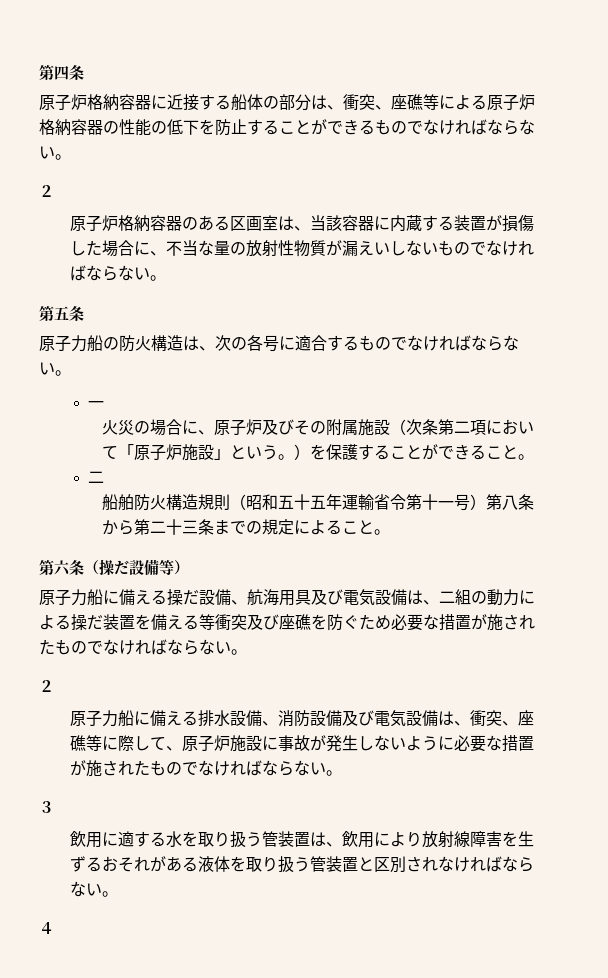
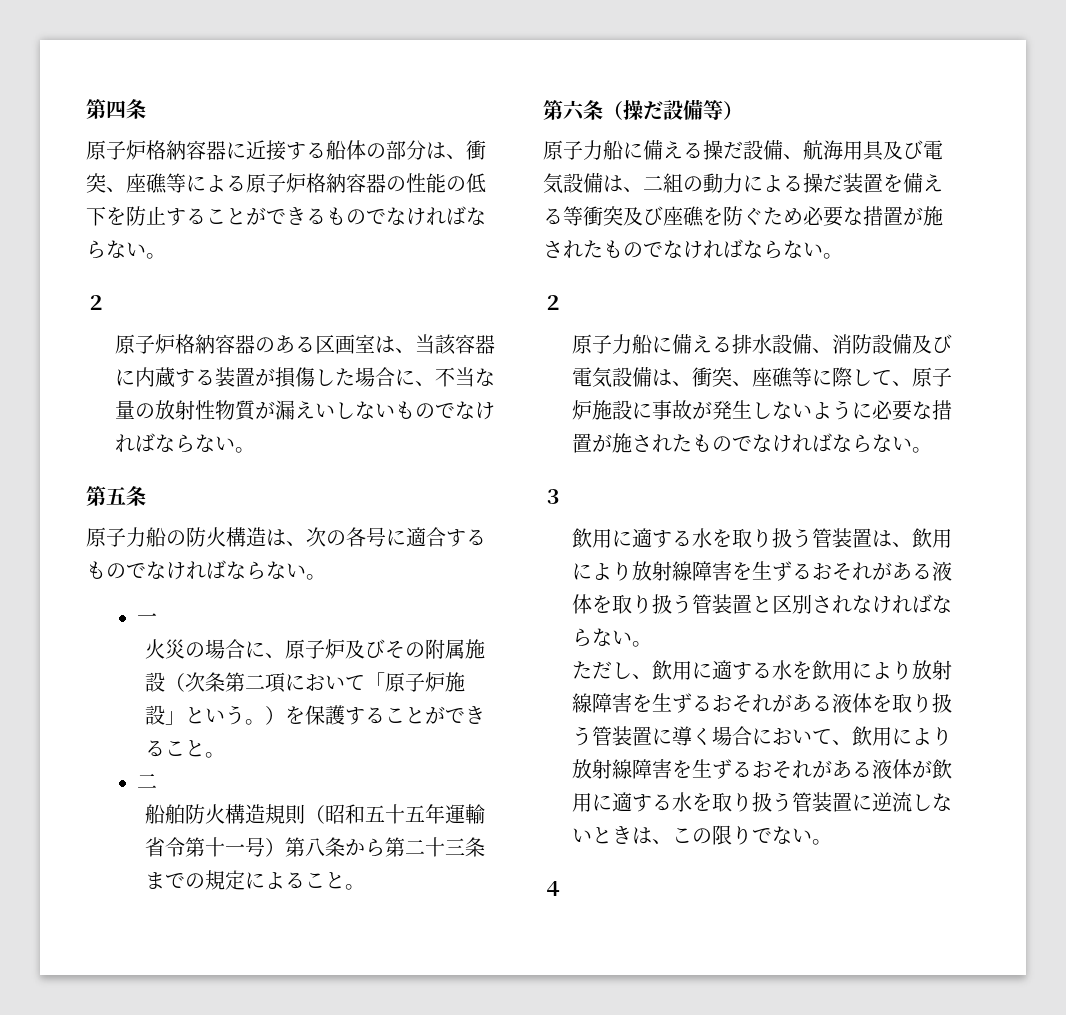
+ ただし、飲用に適する水を飲用により放射線障害を生ずるおそれがある液体を取り扱う管装置に導く場合において、飲用により放射線障害を生ずるおそれがある液体が飲用に適する水を取り扱う管装置に逆流しないときは、この限りでない。

